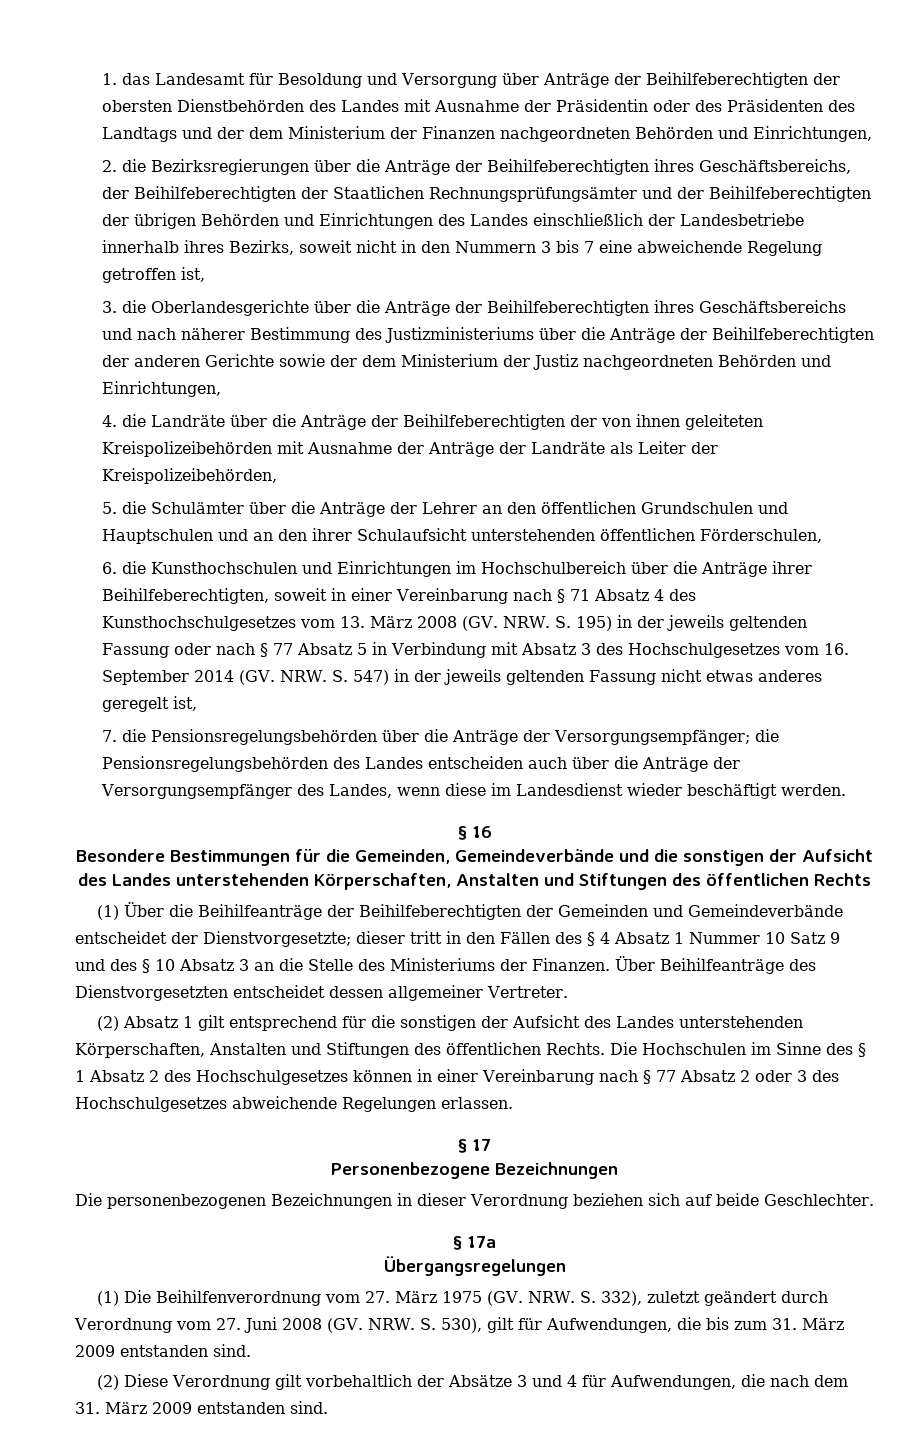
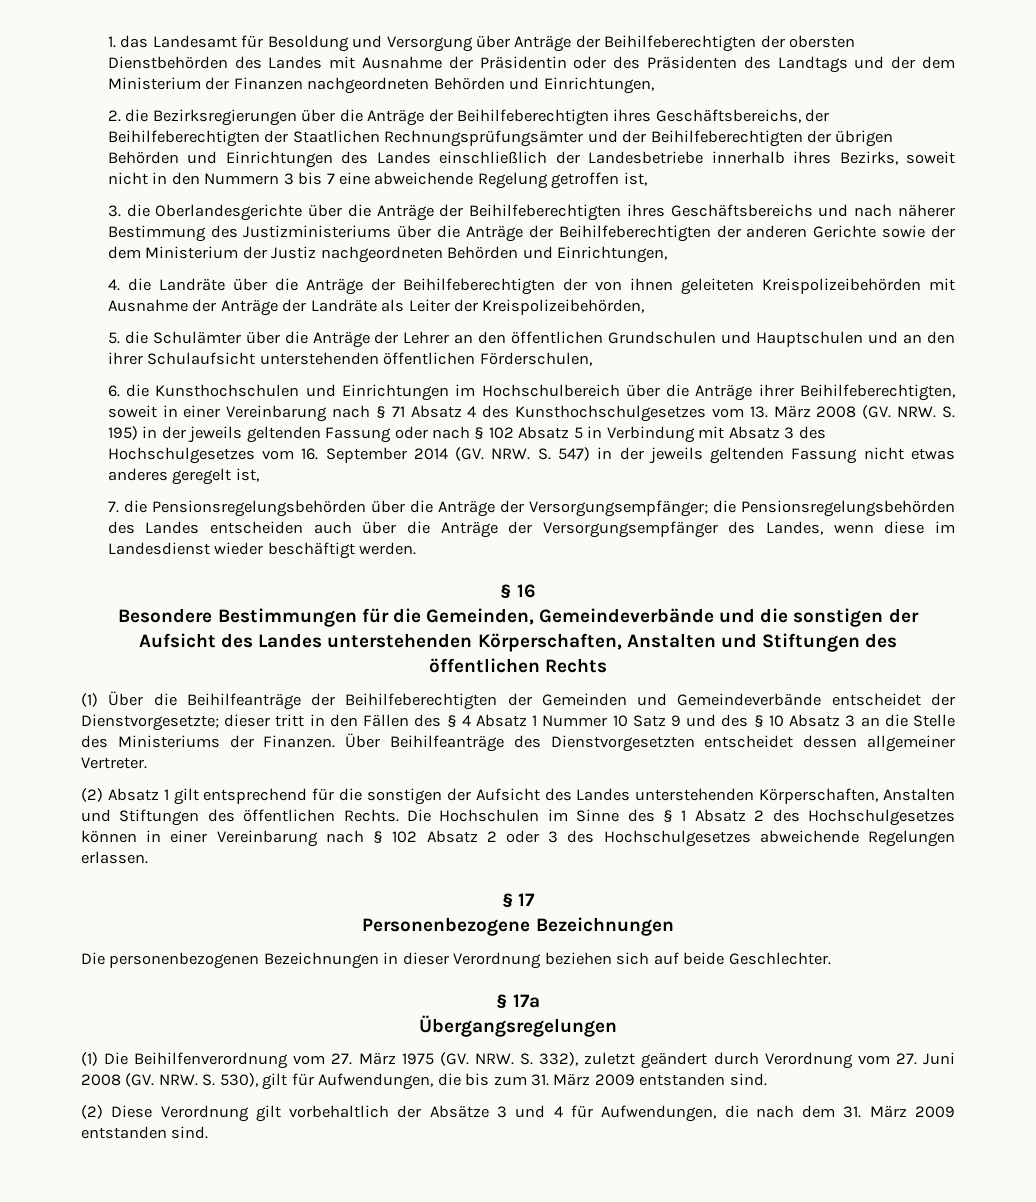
- 6. die Kunsthochschulen und Einrichtungen im Hochschulbereich über die Anträge ihrer Beihilfeberechtigten, soweit in einer Vereinbarung nach § 71 Absatz 4 des Kunsthochschulgesetzes vom 13. März 2008 (GV. NRW. S. 195) in der jeweils geltenden Fassung oder nach § 77 Absatz 5 in Verbindung mit Absatz 3 des Hochschulgesetzes vom 16. September 2014 (GV. NRW. S. 547) in der jeweils geltenden Fassung nicht etwas anderes geregelt ist,
+ 6. die Kunsthochschulen und Einrichtungen im Hochschulbereich über die Anträge ihrer Beihilfeberechtigten, soweit in einer Vereinbarung nach § 71 Absatz 4 des Kunsthochschulgesetzes vom 13. März 2008 (GV. NRW. S. 195) in der jeweils geltenden Fassung oder nach § 102 Absatz 5 in Verbindung mit Absatz 3 des Hochschulgesetzes vom 16. September 2014 (GV. NRW. S. 547) in der jeweils geltenden Fassung nicht etwas anderes geregelt ist,
- Die Hochschulen im Sinne des § 1 Absatz 2 des Hochschulgesetzes können in einer Vereinbarung nach § 77 Absatz 2 oder 3 des Hochschulgesetzes abweichende Regelungen erlassen.
+ Die Hochschulen im Sinne des § 1 Absatz 2 des Hochschulgesetzes können in einer Vereinbarung nach § 102 Absatz 2 oder 3 des Hochschulgesetzes abweichende Regelungen erlassen.

